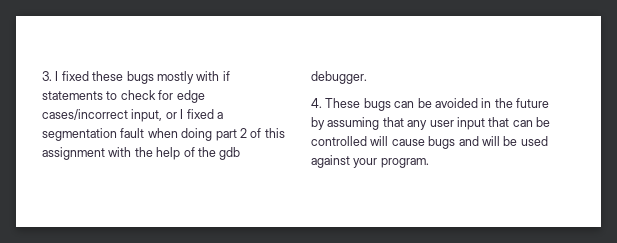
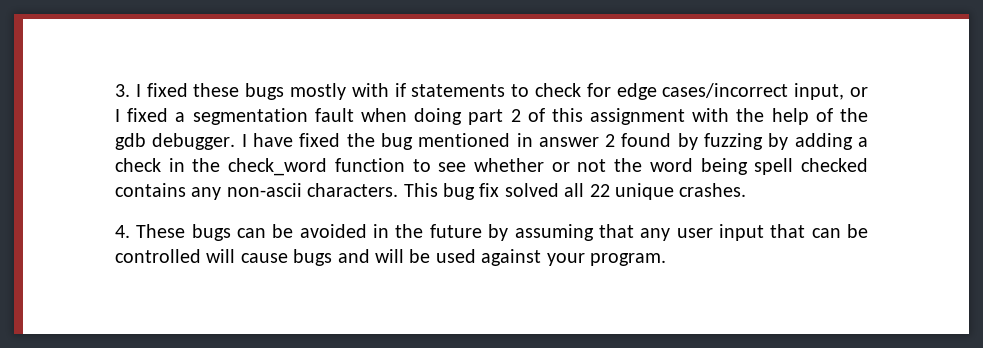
+ I have fixed the bug mentioned in answer 2 found by fuzzing by adding a check in the check_word function to see whether or not the word being spell checked contains any non-ascii characters. This bug fix solved all 22 unique crashes.

